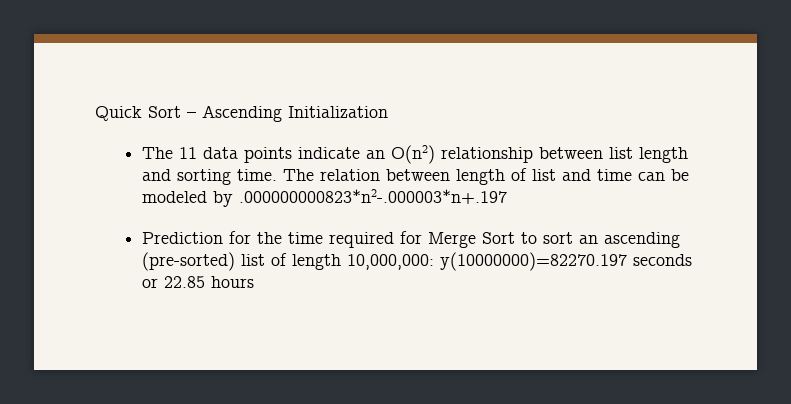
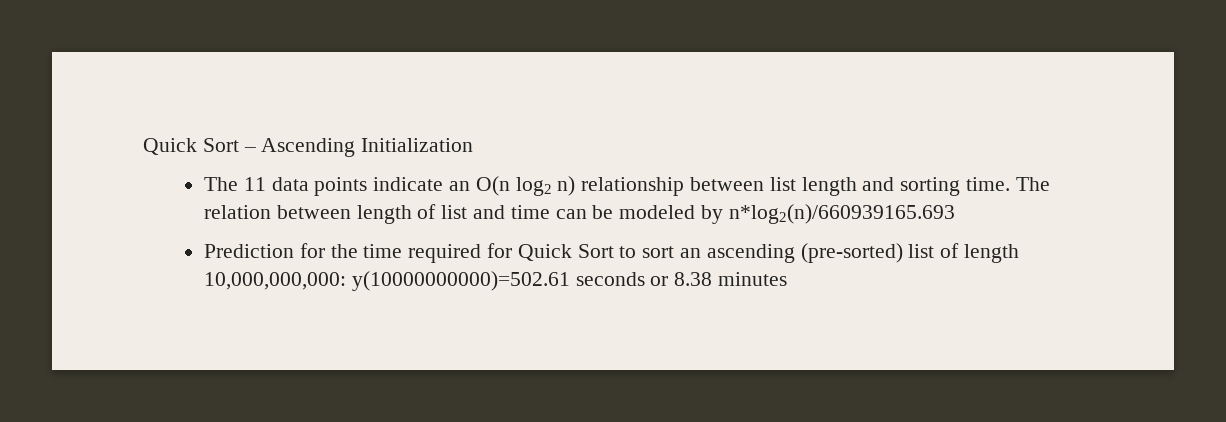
- The 11 data points indicate an O(n2) relationship between list length and sorting time.
+ The 11 data points indicate an O(n log2 n) relationship between list length and sorting time.
- The relation between length of list and time can be modeled by .000000000823*n2-.000003*n+.197
+ The relation between length of list and time can be modeled by n*log2(n)/660939165.693
- Prediction for the time required for Merge Sort to sort an ascending (pre-sorted) list of length 10,000,000: y(10000000)=82270.197 seconds or 22.85 hours
+ Prediction for the time required for Quick Sort to sort an ascending (pre-sorted) list of length 10,000,000,000: y(10000000000)=502.61 seconds or 8.38 minutes

